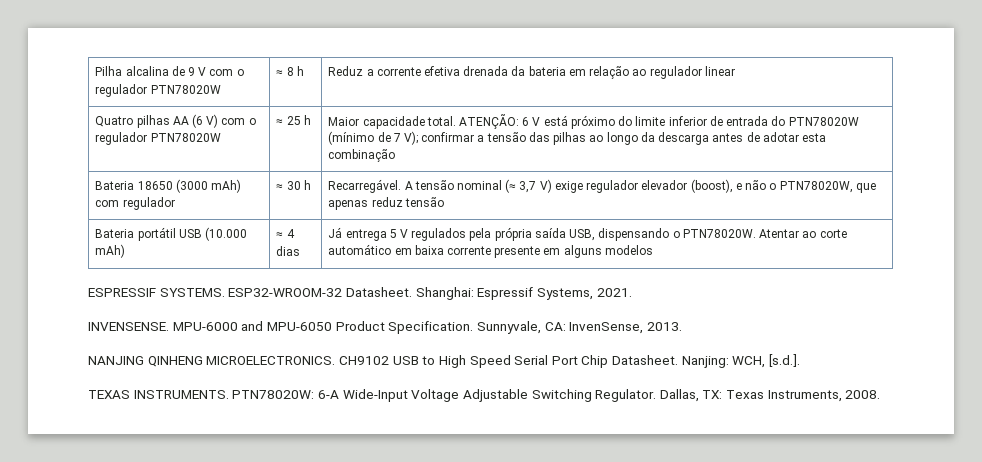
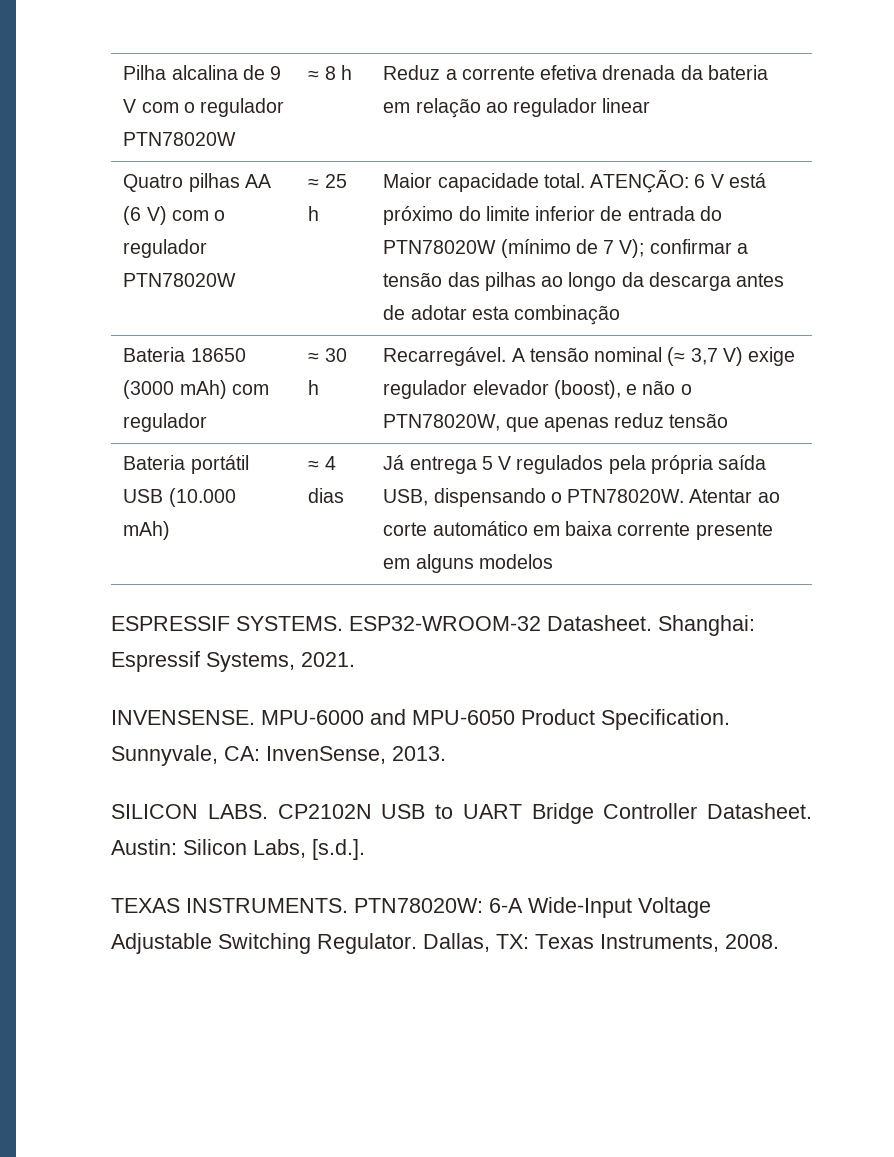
- NANJING QINHENG MICROELECTRONICS. CH9102 USB to High Speed Serial Port Chip Datasheet. Nanjing: WCH, [s.d.].
+ SILICON LABS. CP2102N USB to UART Bridge Controller Datasheet. Austin: Silicon Labs, [s.d.].

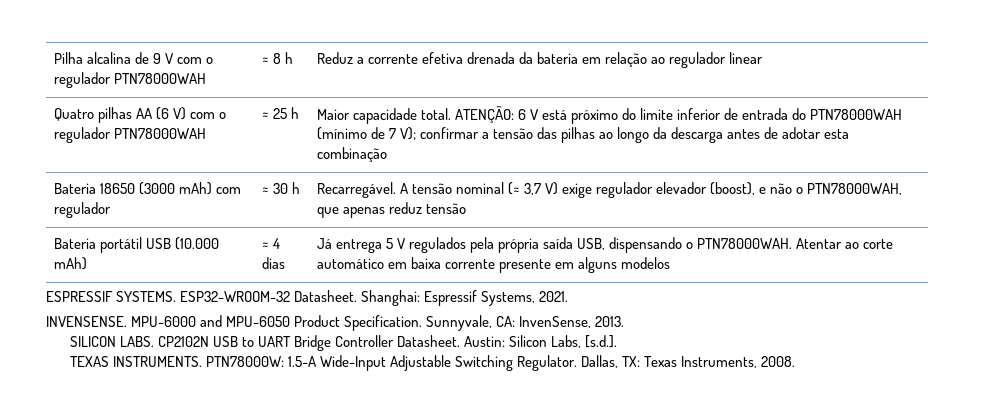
- Pilha alcalina de 9 V com o regulador PTN78020W | ≈ 8 h | Reduz a corrente efetiva drenada da bateria em relação ao regulador linear
+ Pilha alcalina de 9 V com o regulador PTN78000WAH | ≈ 8 h | Reduz a corrente efetiva drenada da bateria em relação ao regulador linear
- Quatro pilhas AA (6 V) com o regulador PTN78020W
+ Quatro pilhas AA (6 V) com o regulador PTN78000WAH
- ATENÇÃO: 6 V está próximo do limite inferior de entrada do PTN78020W (mínimo de 7 V); confirmar a tensão das pilhas ao longo da descarga antes de adotar esta combinação
+ ATENÇÃO: 6 V está próximo do limite inferior de entrada do PTN78000WAH (mínimo de 7 V); confirmar a tensão das pilhas ao longo da descarga antes de adotar esta combinação
- Bateria 18650 (3000 mAh) com regulador | ≈ 30 h | Recarregável. A tensão nominal (≈ 3,7 V) exige regulador elevador (boost), e não o PTN78020W, que apenas reduz tensão
+ Bateria 18650 (3000 mAh) com regulador | ≈ 30 h | Recarregável. A tensão nominal (≈ 3,7 V) exige regulador elevador (boost), e não o PTN78000WAH, que apenas reduz tensão
- Bateria portátil USB (10.000 mAh) | ≈ 4 dias | Já entrega 5 V regulados pela própria saída USB, dispensando o PTN78020W. Atentar ao corte automático em baixa corrente presente em alguns modelos
+ Bateria portátil USB (10.000 mAh) | ≈ 4 dias | Já entrega 5 V regulados pela própria saída USB, dispensando o PTN78000WAH. Atentar ao corte automático em baixa corrente presente em alguns modelos
- PTN78020W: 6-A Wide-Input Voltage Adjustable Switching Regulator.
+ PTN78000W: 1.5-A Wide-Input Adjustable Switching Regulator.

